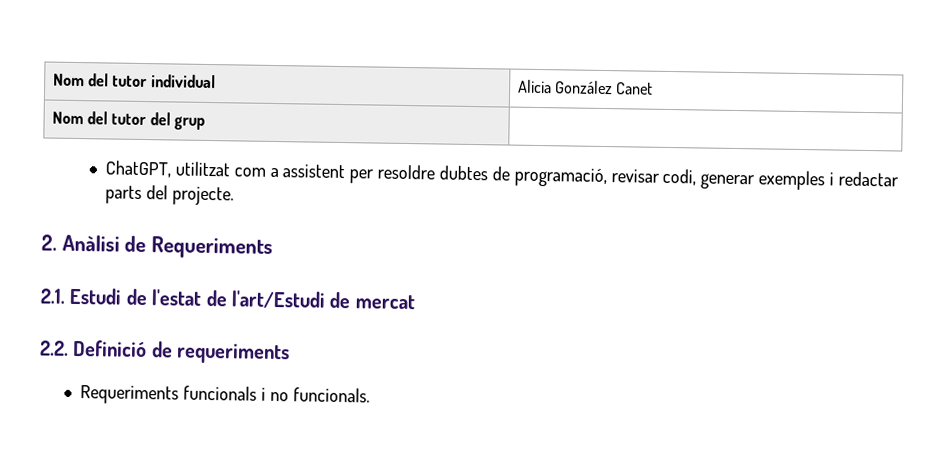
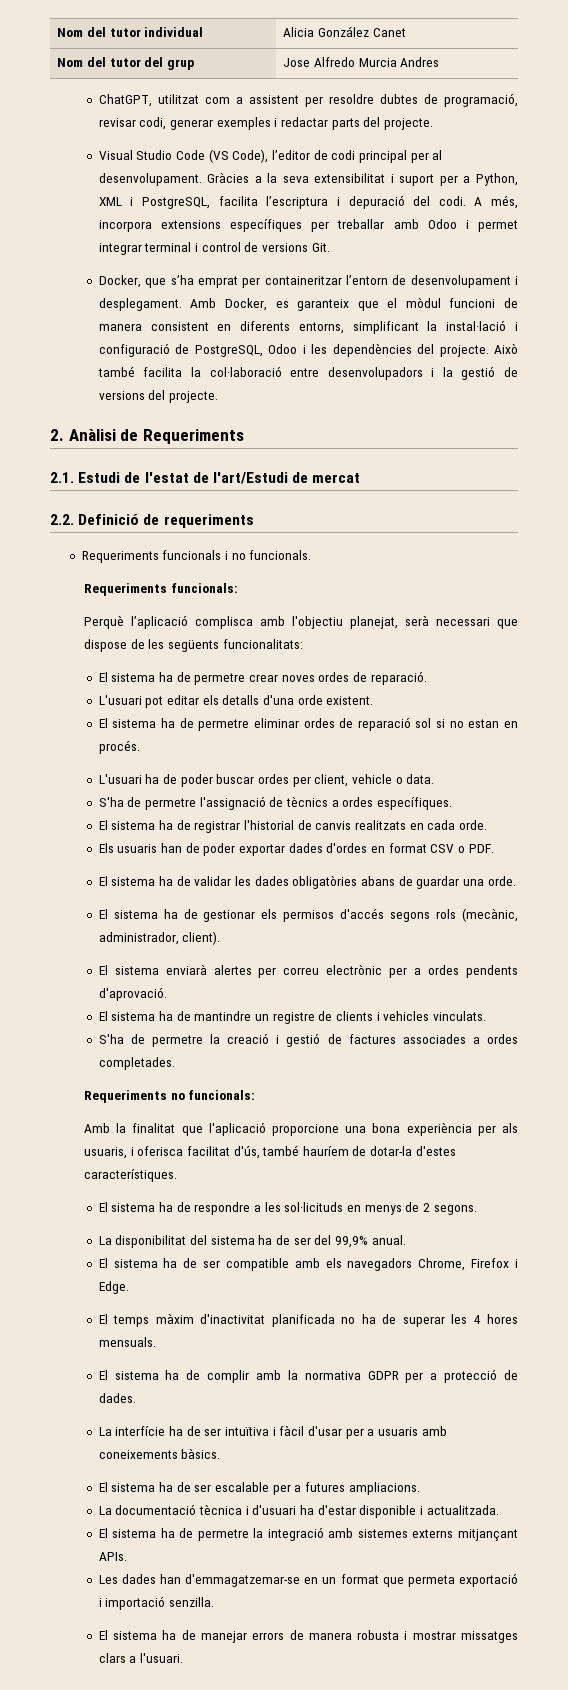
- Nom del tutor del grup |
+ Nom del tutor del grup | Jose Alfredo Murcia Andres
+ Visual Studio Code (VS Code), l’editor de codi principal per al desenvolupament. Gràcies a la seva extensibilitat i suport per a Python, XML i PostgreSQL, facilita l’escriptura i depuració del codi. A més, incorpora extensions específiques per treballar amb Odoo i permet integrar terminal i control de versions Git.
+ Docker, que s’ha emprat per containeritzar l’entorn de desenvolupament i desplegament. Amb Docker, es garanteix que el mòdul funcioni de manera consistent en diferents entorns, simplificant la instal·lació i configuració de PostgreSQL, Odoo i les dependències del projecte. Això també facilita la col·laboració entre desenvolupadors i la gestió de versions del projecte.
+ Requeriments funcionals:
+ Perquè l’aplicació complisca amb l'objectiu planejat, serà necessari que dispose de les següents funcionalitats:
+ El sistema ha de permetre crear noves ordes de reparació.
+ L'usuari pot editar els detalls d'una orde existent.
+ El sistema ha de permetre eliminar ordes de reparació sol si no estan en procés.
+ L'usuari ha de poder buscar ordes per client, vehicle o data.
+ S'ha de permetre l'assignació de tècnics a ordes específiques.
+ El sistema ha de registrar l'historial de canvis realitzats en cada orde.
+ Els usuaris han de poder exportar dades d'ordes en format CSV o PDF.
+ El sistema ha de validar les dades obligatòries abans de guardar una orde.
+ El sistema ha de gestionar els permisos d'accés segons rols (mecànic, administrador, client).
+ El sistema enviarà alertes per correu electrònic per a ordes pendents d'aprovació.
+ El sistema ha de mantindre un registre de clients i vehicles vinculats.
+ S'ha de permetre la creació i gestió de factures associades a ordes completades.
+ Requeriments no funcionals:
+ Amb la finalitat que l'aplicació proporcione una bona experiència per als usuaris, i oferisca facilitat d'ús, també hauríem de dotar-la d'estes característiques.
+ El sistema ha de respondre a les sol·licituds en menys de 2 segons.
+ La disponibilitat del sistema ha de ser del 99,9% anual.
+ El sistema ha de ser compatible amb els navegadors Chrome, Firefox i Edge.
+ El temps màxim d'inactivitat planificada no ha de superar les 4 hores mensuals.
+ El sistema ha de complir amb la normativa GDPR per a protecció de dades.
+ La interfície ha de ser intuïtiva i fàcil d'usar per a usuaris amb coneixements bàsics.
+ El sistema ha de ser escalable per a futures ampliacions.
+ La documentació tècnica i d'usuari ha d'estar disponible i actualitzada.
+ El sistema ha de permetre la integració amb sistemes externs mitjançant APIs.
+ Les dades han d'emmagatzemar-se en un format que permeta exportació i importació senzilla.
+ El sistema ha de manejar errors de manera robusta i mostrar missatges clars a l'usuari.

